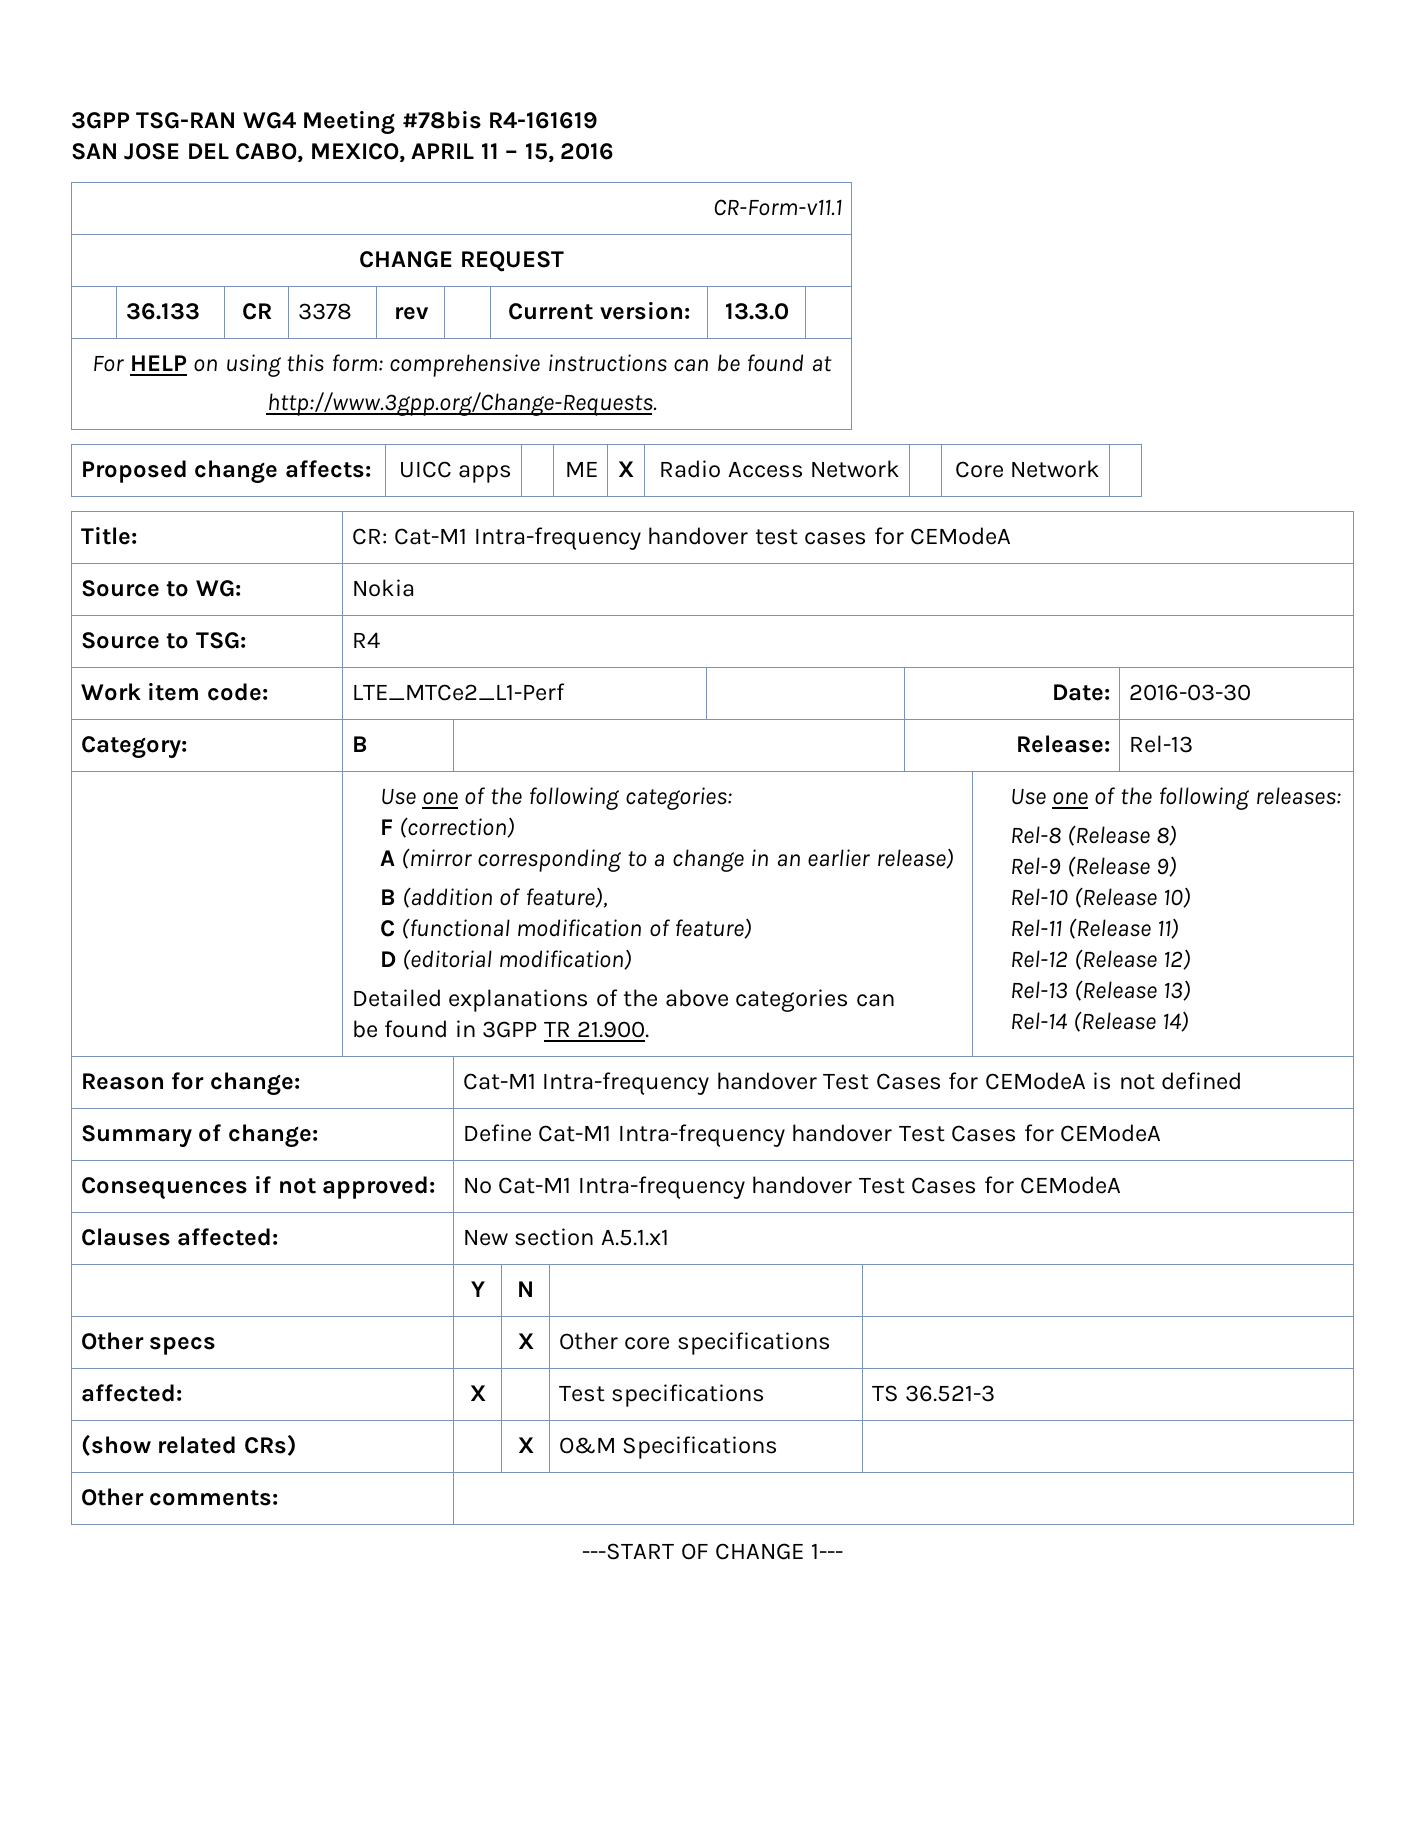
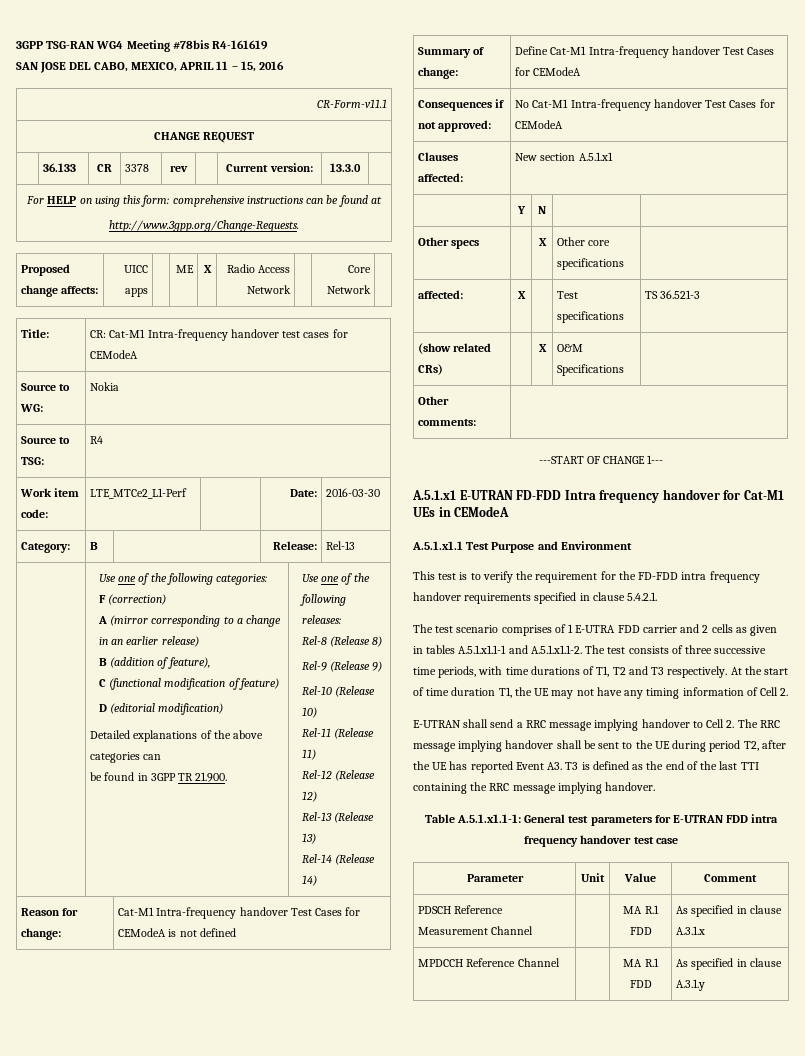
+ A.5.1.x1 E-UTRAN FD-FDD Intra frequency handover for Cat-M1 UEs in CEModeA
+ A.5.1.x1.1 Test Purpose and Environment
+ This test is to verify the requirement for the FD-FDD intra frequency handover requirements specified in clause 5.4.2.1.
+ The test scenario comprises of 1 E-UTRA FDD carrier and 2 cells as given in tables A.5.1.x1.1-1 and A.5.1.x1.1-2. The test consists of three successive time periods, with time durations of T1, T2 and T3 respectively. At the start of time duration T1, the UE may not have any timing information of Cell 2.
+ E-UTRAN shall send a RRC message implying handover to Cell 2. The RRC message implying handover shall be sent to the UE during period T2, after the UE has reported Event A3. T3 is defined as the end of the last TTI containing the RRC message implying handover.
+ Table A.5.1.x1.1-1: General test parameters for E-UTRAN FDD intra frequency handover test case
+ Parameter | Unit | Value | Comment
+ PDSCH Reference Measurement Channel | | MA R.1 FDD | As specified in clause A.3.1.x
+ MPDCCH Reference Channel | | MA R.1 FDD | As specified in clause A.3.1.y

